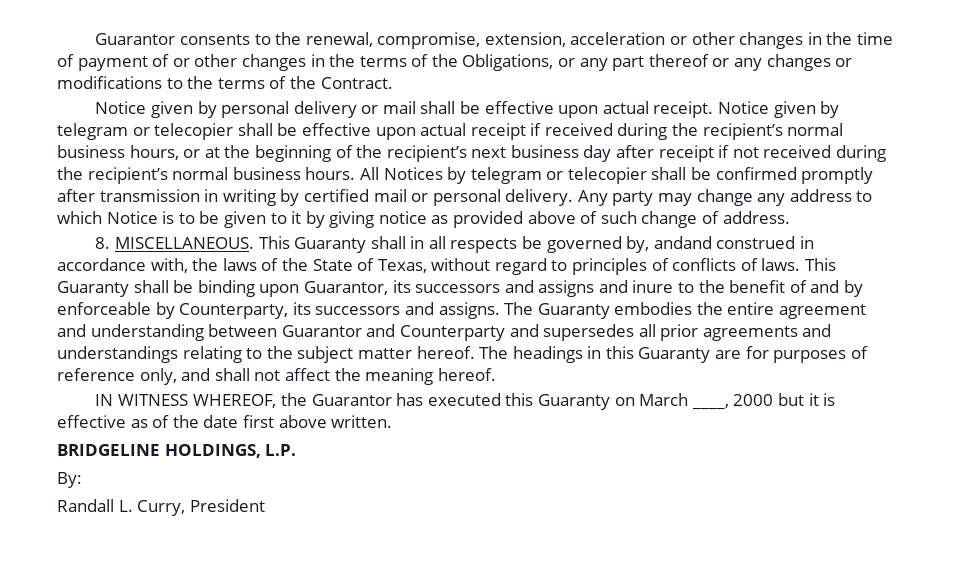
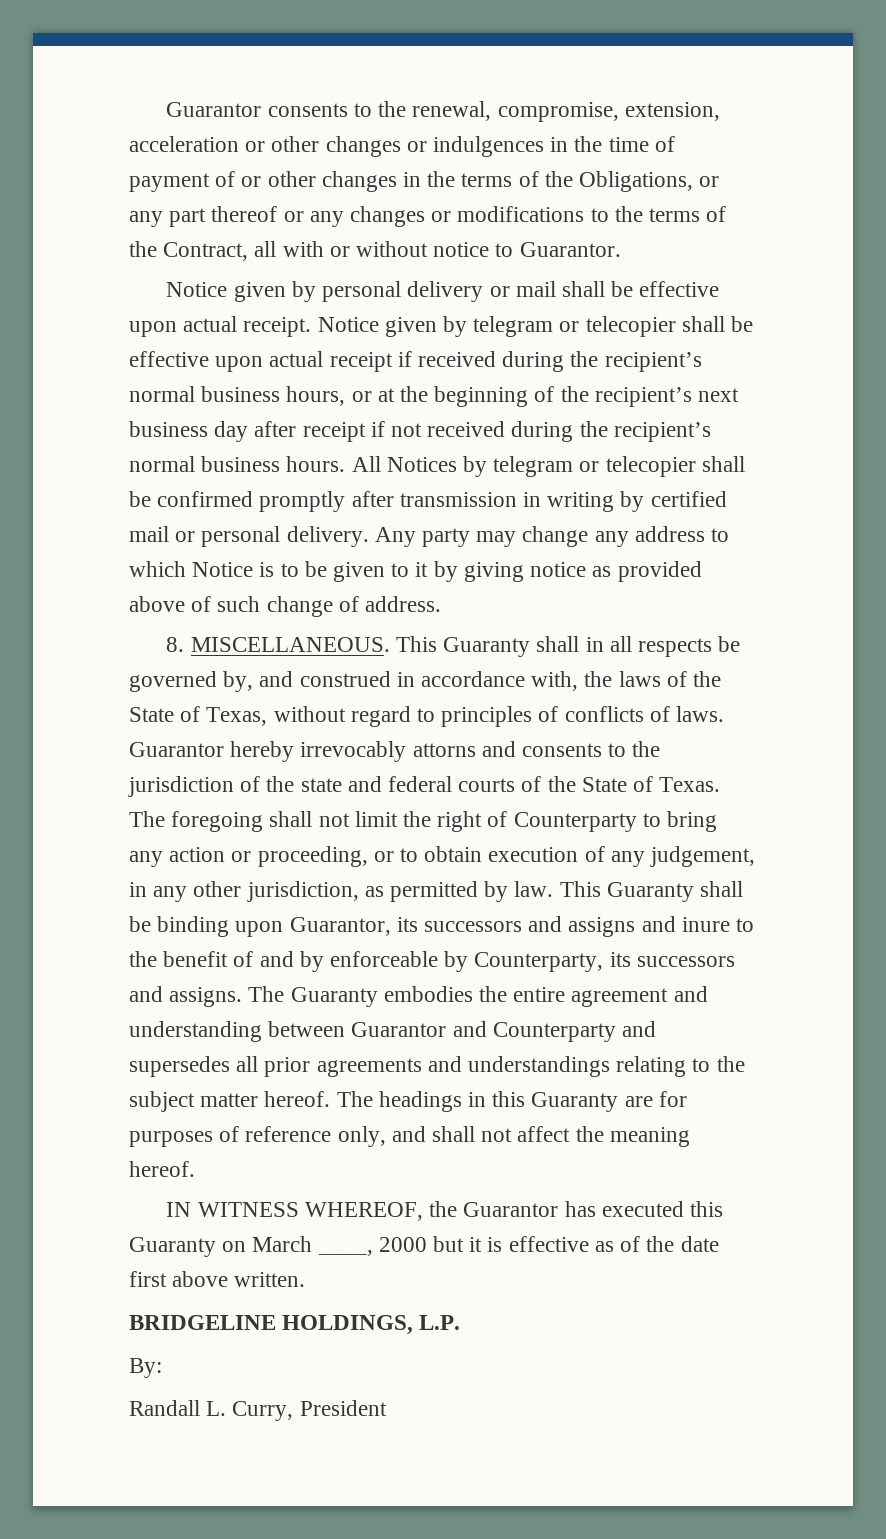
- Guarantor consents to the renewal, compromise, extension, acceleration or other changes in the time of payment of or other changes in the terms of the Obligations, or any part thereof or any changes or modifications to the terms of the Contract.
+ Guarantor consents to the renewal, compromise, extension, acceleration or other changes or indulgences in the time of payment of or other changes in the terms of the Obligations, or any part thereof or any changes or modifications to the terms of the Contract, all with or without notice to Guarantor.
- This Guaranty shall in all respects be governed by, andand construed in accordance with, the laws of the State of Texas, without regard to principles of conflicts of laws.
+ This Guaranty shall in all respects be governed by, and construed in accordance with, the laws of the State of Texas, without regard to principles of conflicts of laws.
+ Guarantor hereby irrevocably attorns and consents to the jurisdiction of the state and federal courts of the State of Texas. The foregoing shall not limit the right of Counterparty to bring any action or proceeding, or to obtain execution of any judgement, in any other jurisdiction, as permitted by law.

